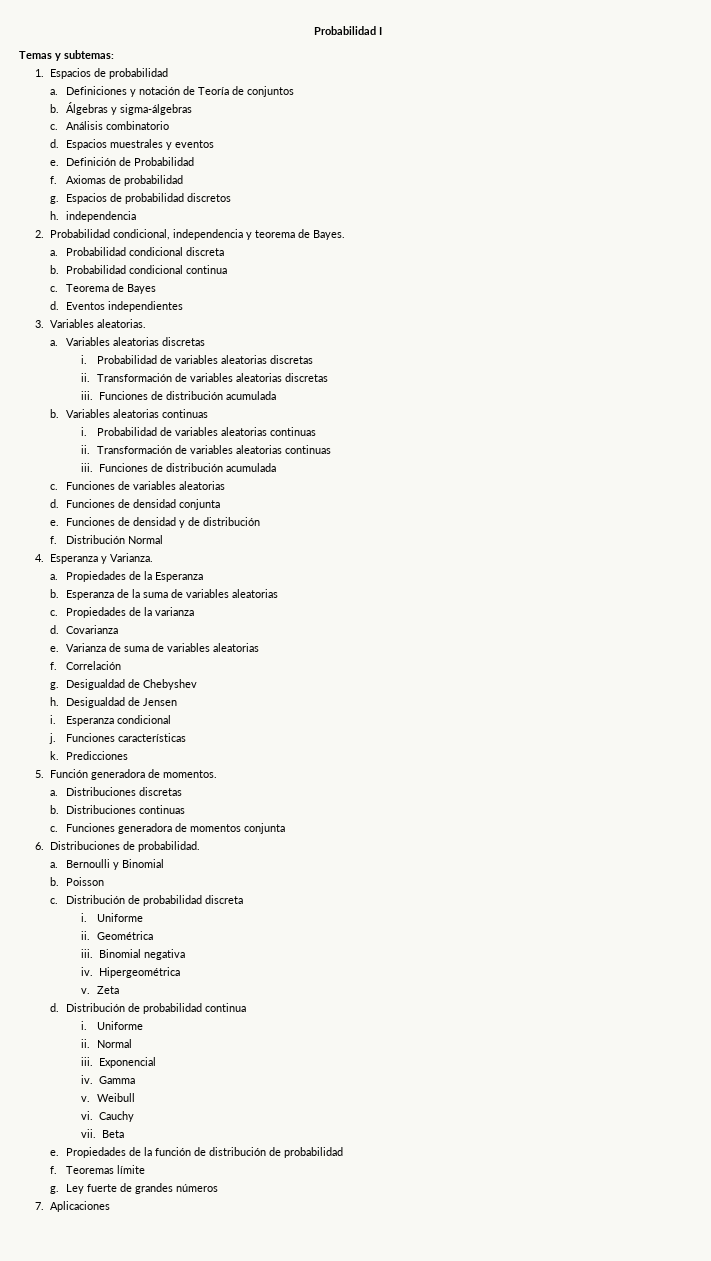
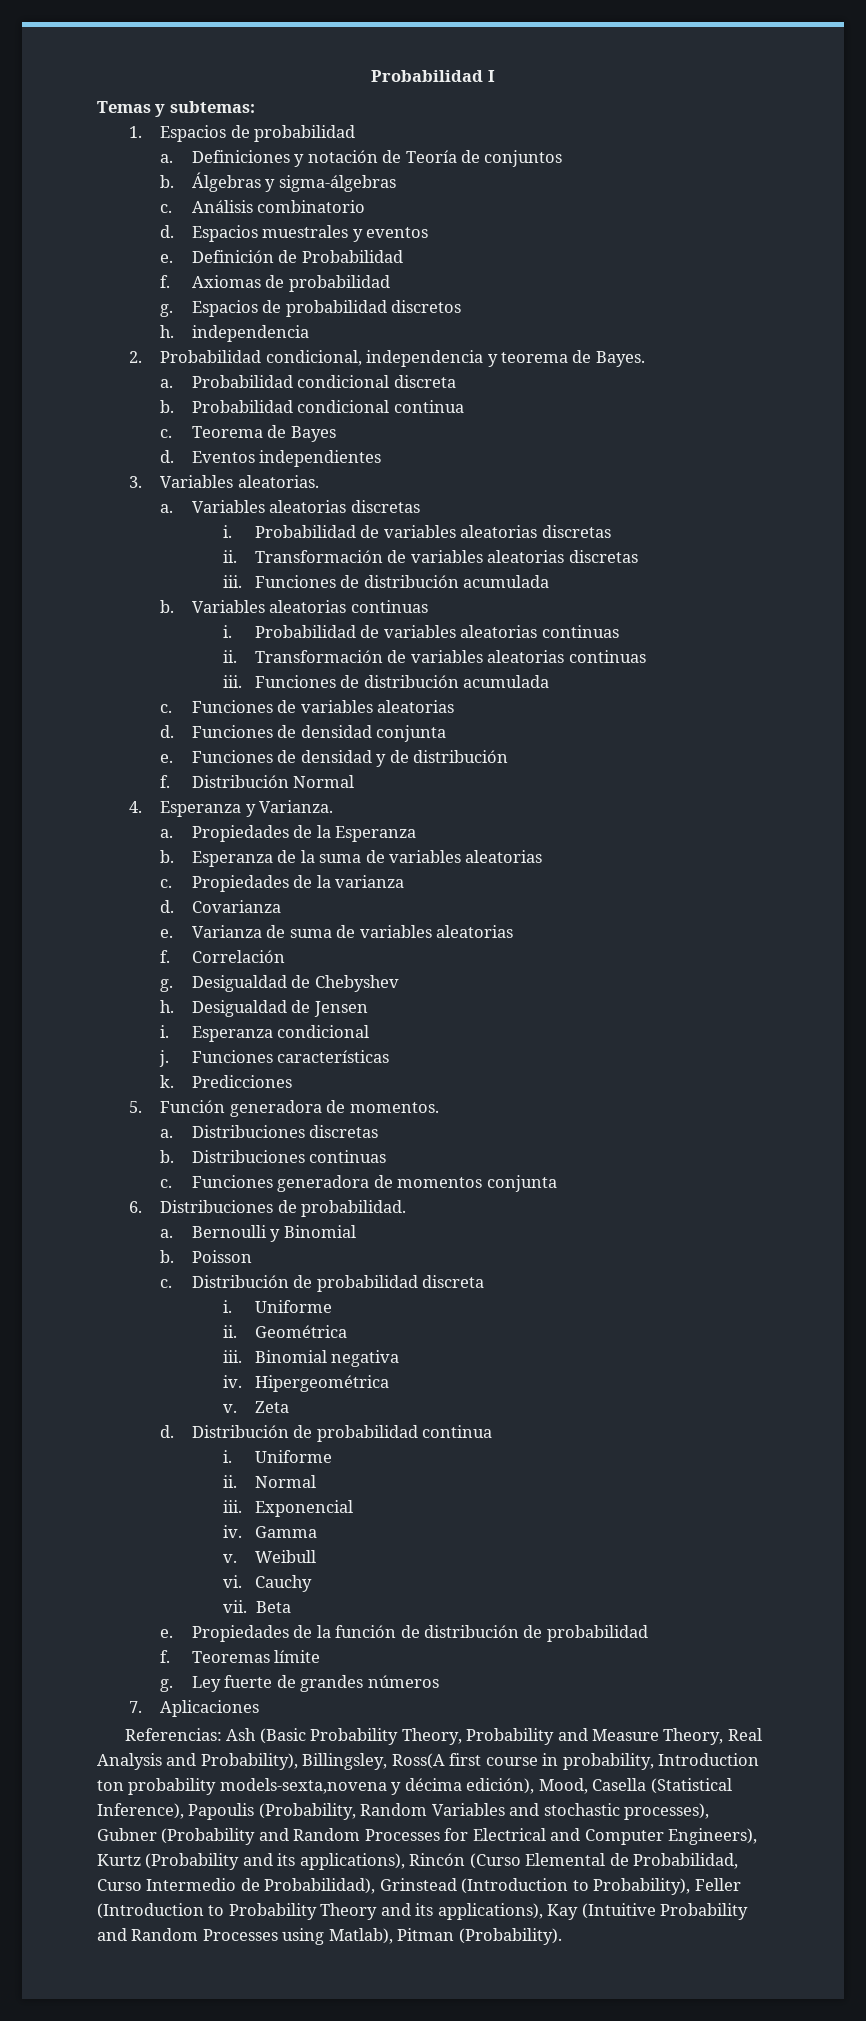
+ Referencias: Ash (Basic Probability Theory, Probability and Measure Theory, Real Analysis and Probability), Billingsley, Ross(A first course in probability, Introduction ton probability models-sexta,novena y décima edición), Mood, Casella (Statistical Inference), Papoulis (Probability, Random Variables and stochastic processes), Gubner (Probability and Random Processes for Electrical and Computer Engineers), Kurtz (Probability and its applications), Rincón (Curso Elemental de Probabilidad, Curso Intermedio de Probabilidad), Grinstead (Introduction to Probability), Feller (Introduction to Probability Theory and its applications), Kay (Intuitive Probability and Random Processes using Matlab), Pitman (Probability).

